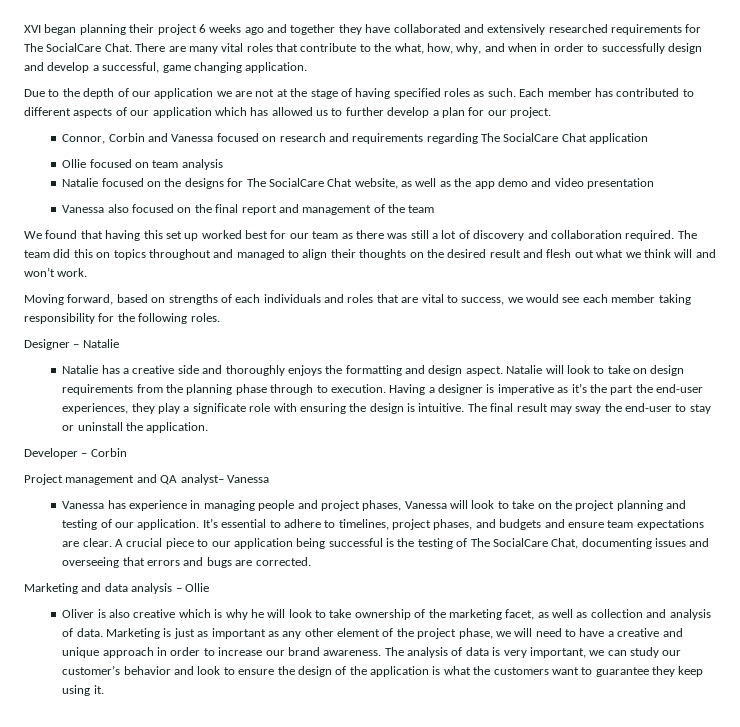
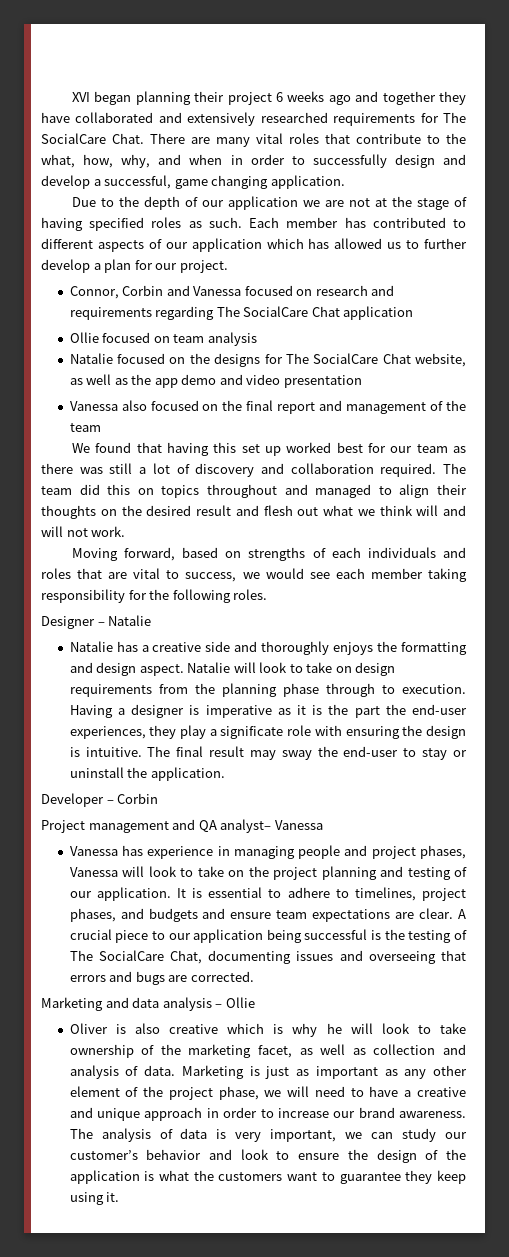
- The team did this on topics throughout and managed to align their thoughts on the desired result and flesh out what we think will and won’t work.
+ The team did this on topics throughout and managed to align their thoughts on the desired result and flesh out what we think will and will not work.
- Having a designer is imperative as it’s the part the end-user experiences, they play a significate role with ensuring the design is intuitive.
+ Having a designer is imperative as it is the part the end-user experiences, they play a significate role with ensuring the design is intuitive.
- It’s essential to adhere to timelines, project phases, and budgets and ensure team expectations are clear.
+ It is essential to adhere to timelines, project phases, and budgets and ensure team expectations are clear.

